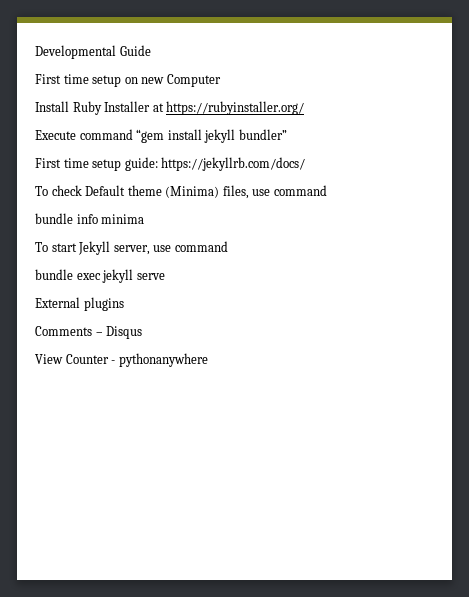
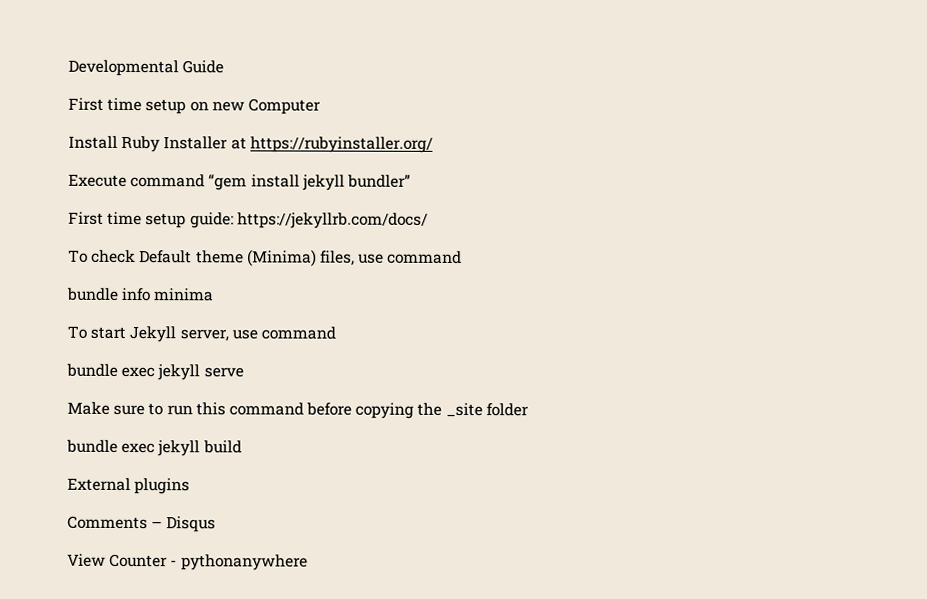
+ Make sure to run this command before copying the _site folder
+ bundle exec jekyll build

